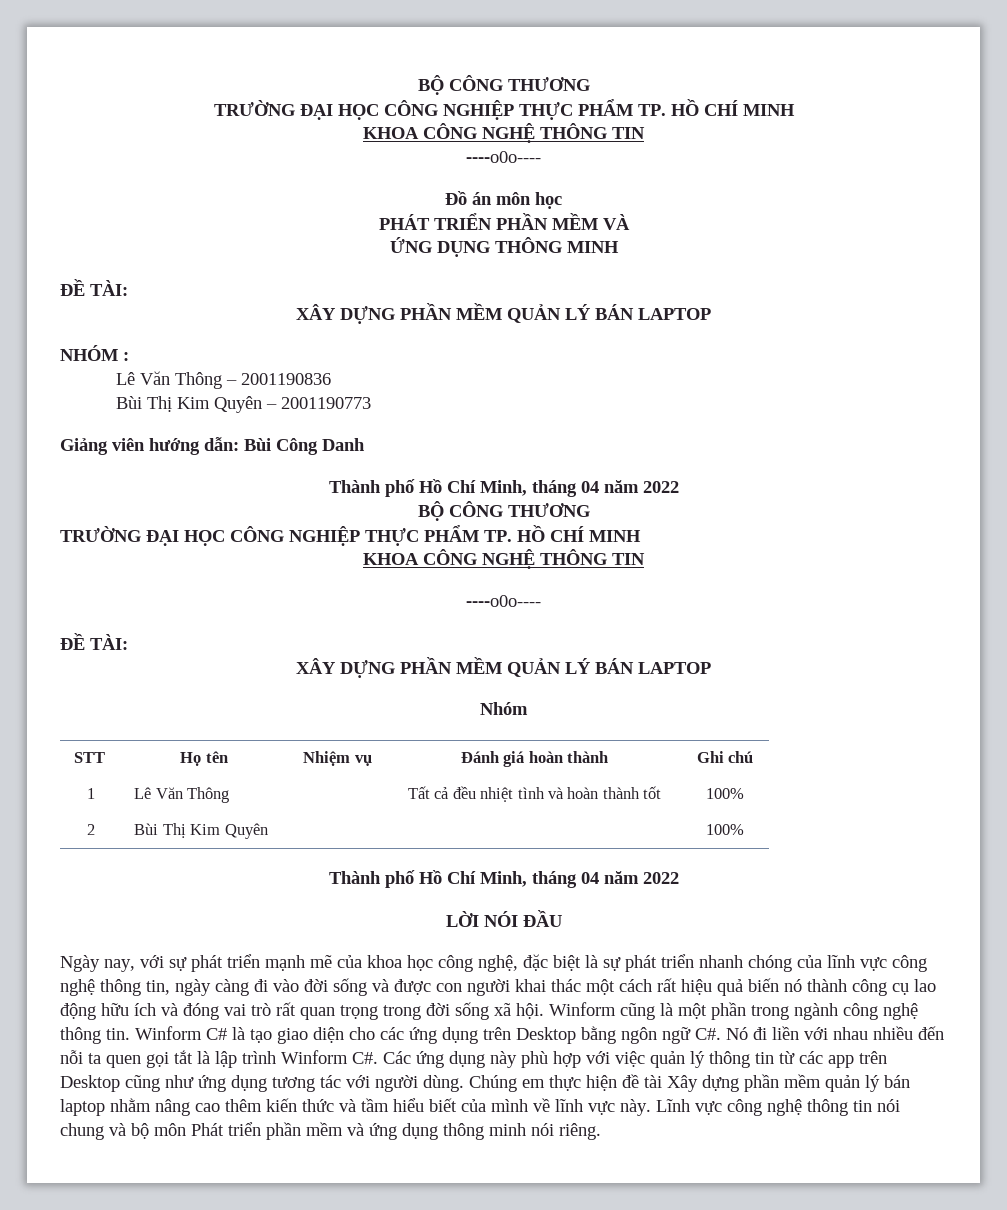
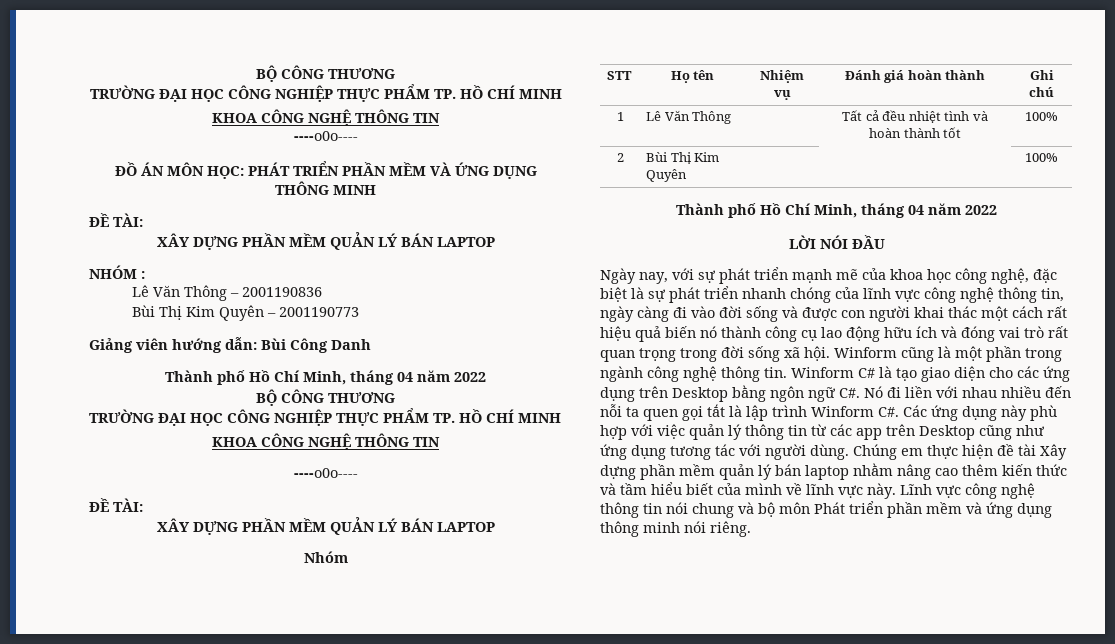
- Đồ án môn học
- PHÁT TRIỂN PHẦN MỀM VÀ
- ỨNG DỤNG THÔNG MINH
+ ĐỒ ÁN MÔN HỌC: PHÁT TRIỂN PHẦN MỀM VÀ ỨNG DỤNG THÔNG MINH

